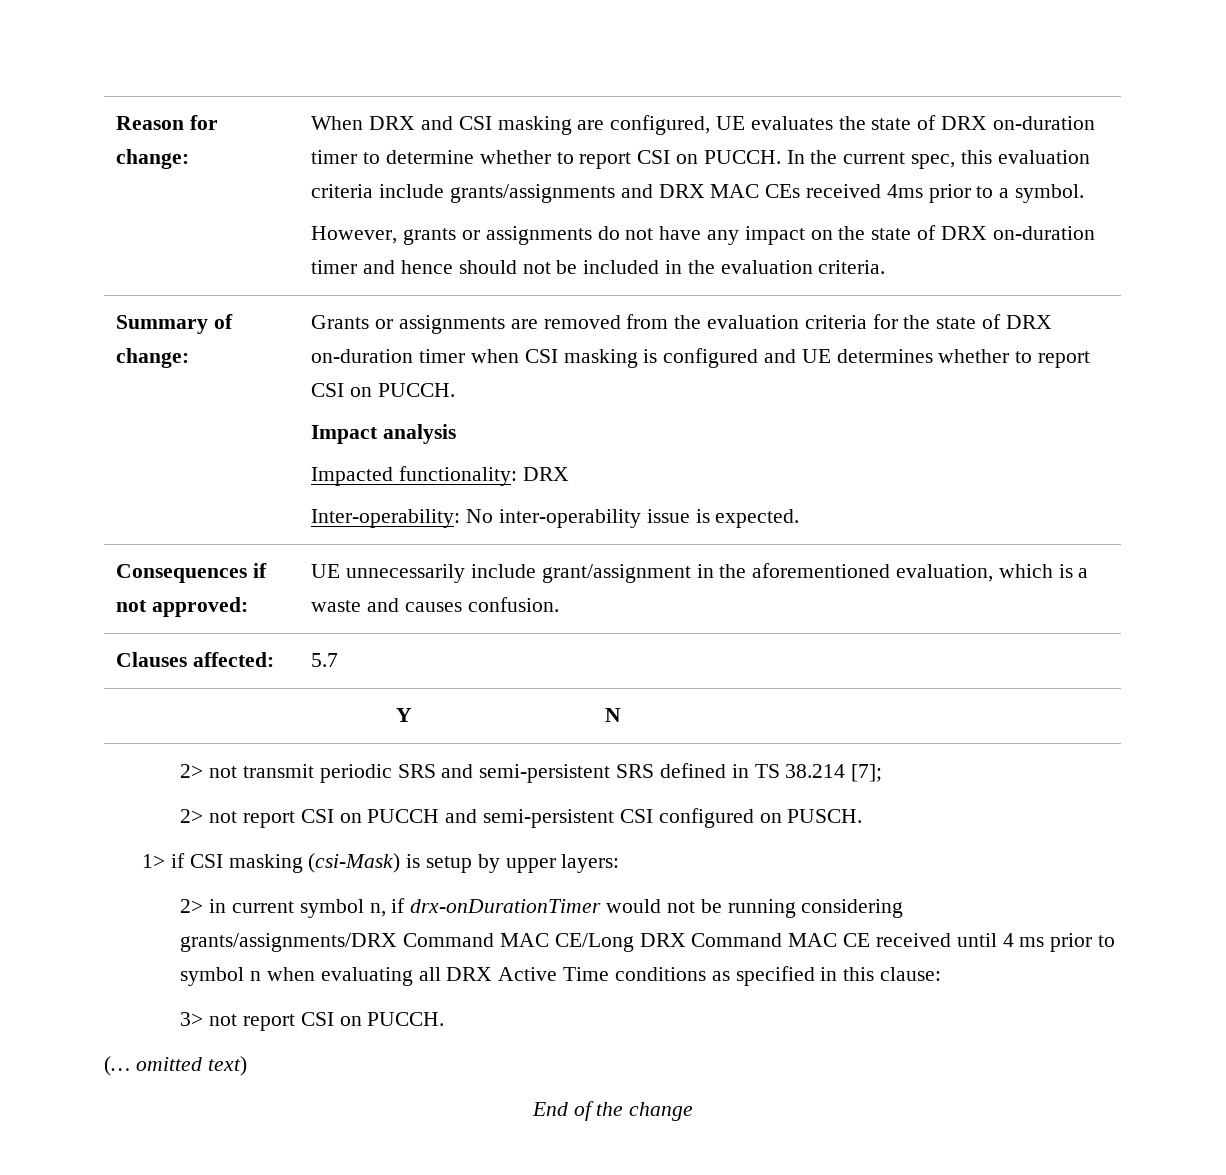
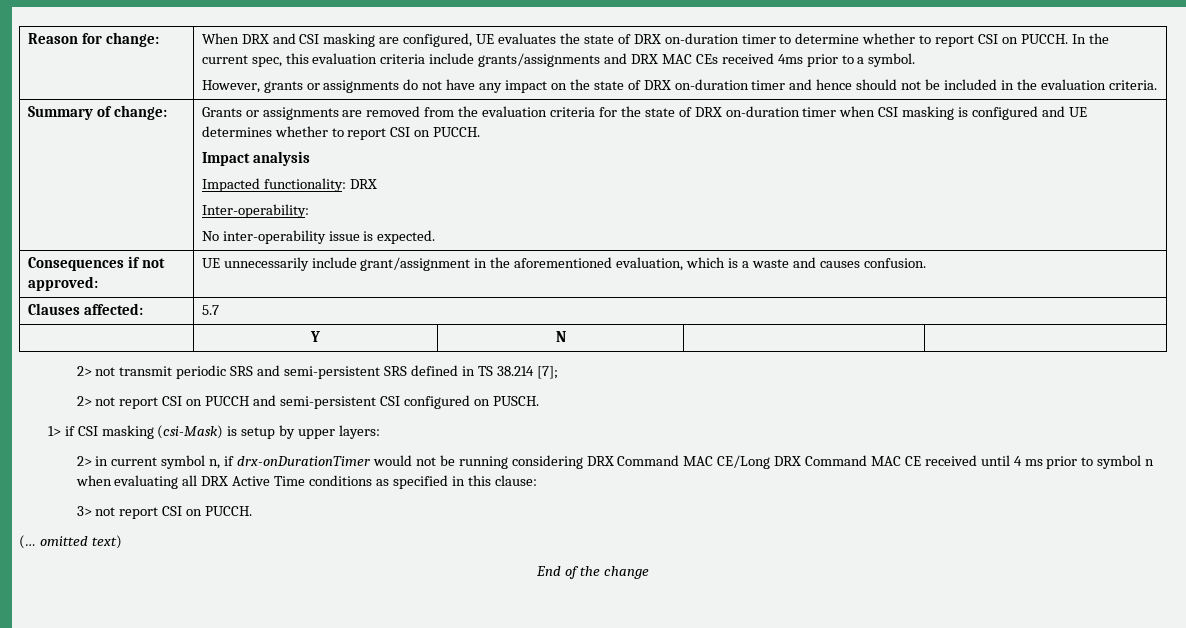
- Inter-operability: No inter-operability issue is expected.
+ Inter-operability:
+ No inter-operability issue is expected.
- 2> in current symbol n, if drx-onDurationTimer would not be running considering grants/assignments/DRX Command MAC CE/Long DRX Command MAC CE received until 4 ms prior to symbol n when evaluating all DRX Active Time conditions as specified in this clause:
+ 2> in current symbol n, if drx-onDurationTimer would not be running considering DRX Command MAC CE/Long DRX Command MAC CE received until 4 ms prior to symbol n when evaluating all DRX Active Time conditions as specified in this clause:

